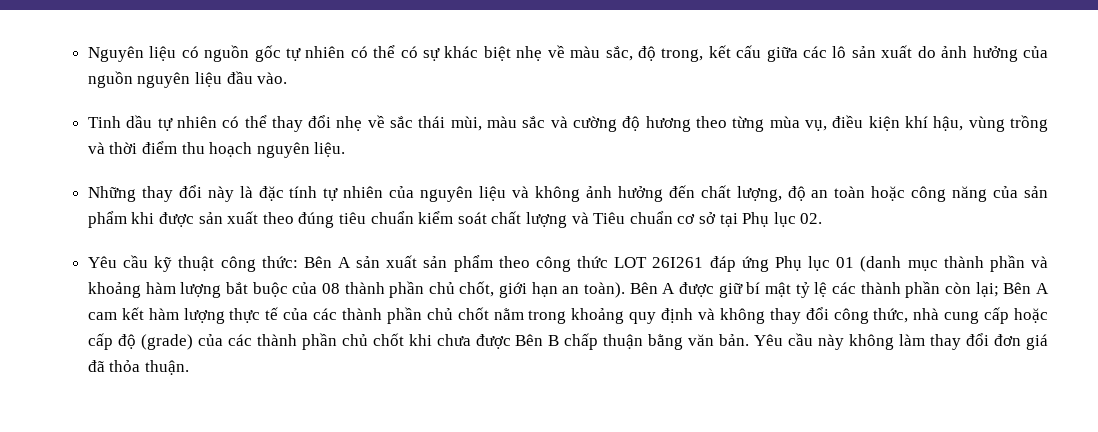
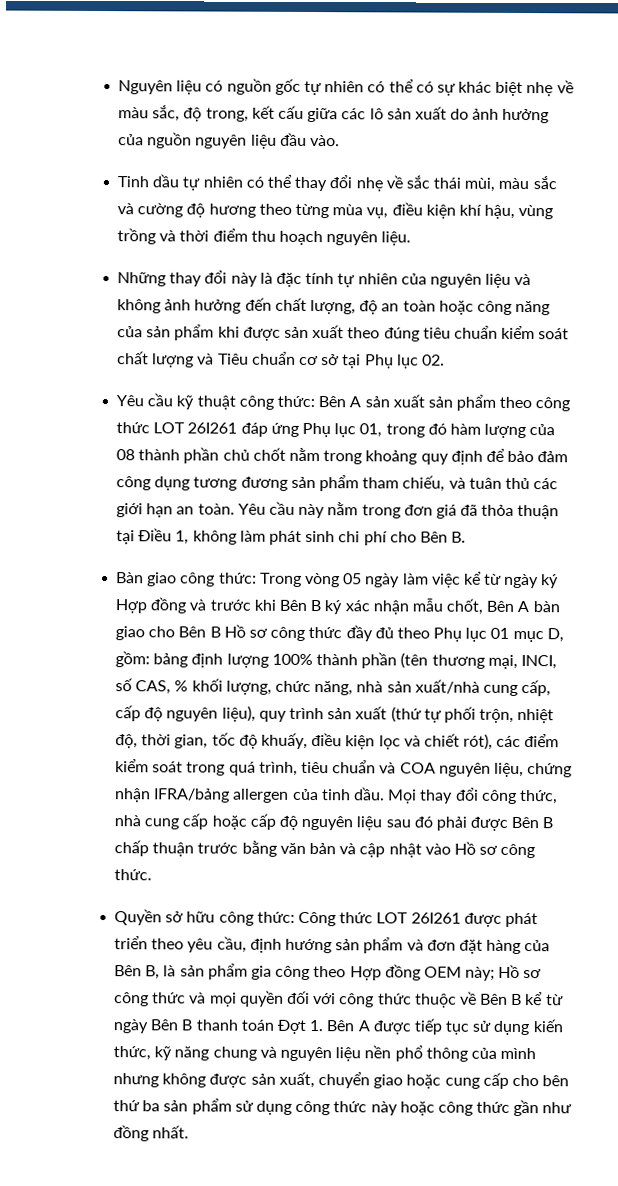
- Yêu cầu kỹ thuật công thức: Bên A sản xuất sản phẩm theo công thức LOT 26I261 đáp ứng Phụ lục 01 (danh mục thành phần và khoảng hàm lượng bắt buộc của 08 thành phần chủ chốt, giới hạn an toàn). Bên A được giữ bí mật tỷ lệ các thành phần còn lại; Bên A cam kết hàm lượng thực tế của các thành phần chủ chốt nằm trong khoảng quy định và không thay đổi công thức, nhà cung cấp hoặc cấp độ (grade) của các thành phần chủ chốt khi chưa được Bên B chấp thuận bằng văn bản. Yêu cầu này không làm thay đổi đơn giá đã thỏa thuận.
+ Yêu cầu kỹ thuật công thức: Bên A sản xuất sản phẩm theo công thức LOT 26I261 đáp ứng Phụ lục 01, trong đó hàm lượng của 08 thành phần chủ chốt nằm trong khoảng quy định để bảo đảm công dụng tương đương sản phẩm tham chiếu, và tuân thủ các giới hạn an toàn. Yêu cầu này nằm trong đơn giá đã thỏa thuận tại Điều 1, không làm phát sinh chi phí cho Bên B.
+ Bàn giao công thức: Trong vòng 05 ngày làm việc kể từ ngày ký Hợp đồng và trước khi Bên B ký xác nhận mẫu chốt, Bên A bàn giao cho Bên B Hồ sơ công thức đầy đủ theo Phụ lục 01 mục D, gồm: bảng định lượng 100% thành phần (tên thương mại, INCI, số CAS, % khối lượng, chức năng, nhà sản xuất/nhà cung cấp, cấp độ nguyên liệu), quy trình sản xuất (thứ tự phối trộn, nhiệt độ, thời gian, tốc độ khuấy, điều kiện lọc và chiết rót), các điểm kiểm soát trong quá trình, tiêu chuẩn và COA nguyên liệu, chứng nhận IFRA/bảng allergen của tinh dầu. Mọi thay đổi công thức, nhà cung cấp hoặc cấp độ nguyên liệu sau đó phải được Bên B chấp thuận trước bằng văn bản và cập nhật vào Hồ sơ công thức.
+ Quyền sở hữu công thức: Công thức LOT 26I261 được phát triển theo yêu cầu, định hướng sản phẩm và đơn đặt hàng của Bên B, là sản phẩm gia công theo Hợp đồng OEM này; Hồ sơ công thức và mọi quyền đối với công thức thuộc về Bên B kể từ ngày Bên B thanh toán Đợt 1. Bên A được tiếp tục sử dụng kiến thức, kỹ năng chung và nguyên liệu nền phổ thông của mình nhưng không được sản xuất, chuyển giao hoặc cung cấp cho bên thứ ba sản phẩm sử dụng công thức này hoặc công thức gần như đồng nhất.

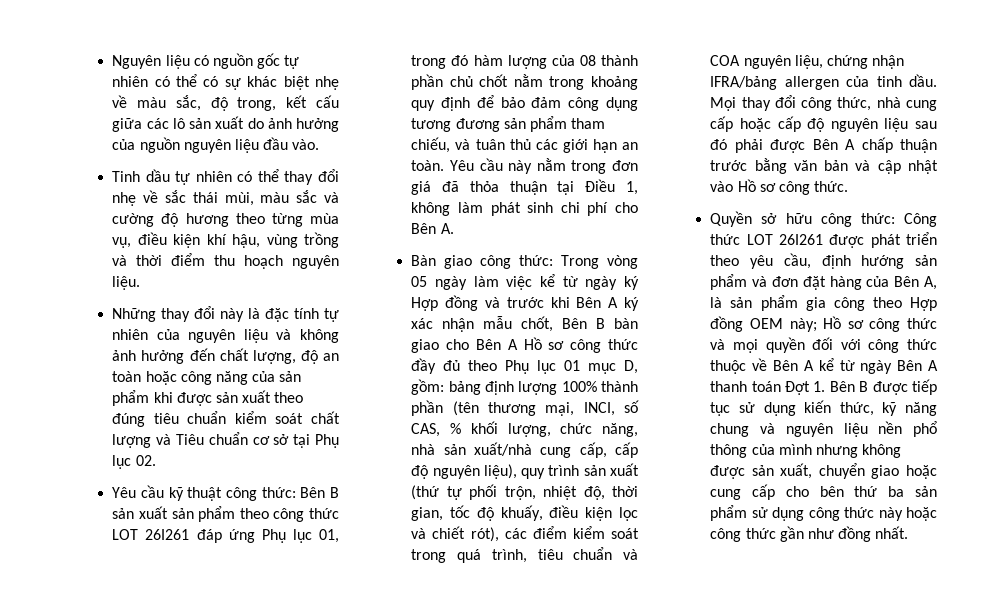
- Yêu cầu kỹ thuật công thức: Bên A sản xuất sản phẩm theo công thức LOT 26I261 đáp ứng Phụ lục 01, trong đó hàm lượng của 08 thành phần chủ chốt nằm trong khoảng quy định để bảo đảm công dụng tương đương sản phẩm tham chiếu, và tuân thủ các giới hạn an toàn.
+ Yêu cầu kỹ thuật công thức: Bên B sản xuất sản phẩm theo công thức LOT 26I261 đáp ứng Phụ lục 01, trong đó hàm lượng của 08 thành phần chủ chốt nằm trong khoảng quy định để bảo đảm công dụng tương đương sản phẩm tham chiếu, và tuân thủ các giới hạn an toàn.
- Yêu cầu này nằm trong đơn giá đã thỏa thuận tại Điều 1, không làm phát sinh chi phí cho Bên B.
+ Yêu cầu này nằm trong đơn giá đã thỏa thuận tại Điều 1, không làm phát sinh chi phí cho Bên A.
- Trong vòng 05 ngày làm việc kể từ ngày ký Hợp đồng và trước khi Bên B ký xác nhận mẫu chốt, Bên A bàn giao cho Bên B Hồ sơ công thức đầy đủ theo Phụ lục 01 mục D, gồm:
+ Trong vòng 05 ngày làm việc kể từ ngày ký Hợp đồng và trước khi Bên A ký xác nhận mẫu chốt, Bên B bàn giao cho Bên A Hồ sơ công thức đầy đủ theo Phụ lục 01 mục D, gồm:
- Mọi thay đổi công thức, nhà cung cấp hoặc cấp độ nguyên liệu sau đó phải được Bên B chấp thuận trước bằng văn bản và cập nhật vào Hồ sơ công thức.
+ Mọi thay đổi công thức, nhà cung cấp hoặc cấp độ nguyên liệu sau đó phải được Bên A chấp thuận trước bằng văn bản và cập nhật vào Hồ sơ công thức.
- Công thức LOT 26I261 được phát triển theo yêu cầu, định hướng sản phẩm và đơn đặt hàng của Bên B, là sản phẩm gia công theo Hợp đồng OEM này;
+ Công thức LOT 26I261 được phát triển theo yêu cầu, định hướng sản phẩm và đơn đặt hàng của Bên A, là sản phẩm gia công theo Hợp đồng OEM này;
- Hồ sơ công thức và mọi quyền đối với công thức thuộc về Bên B kể từ ngày Bên B thanh toán Đợt 1. Bên A được tiếp tục sử dụng kiến thức, kỹ năng chung và nguyên liệu nền phổ thông của mình nhưng không được sản xuất, chuyển giao hoặc cung cấp cho bên thứ ba sản phẩm sử dụng công thức này hoặc công thức gần như đồng nhất.
+ Hồ sơ công thức và mọi quyền đối với công thức thuộc về Bên A kể từ ngày Bên A thanh toán Đợt 1. Bên B được tiếp tục sử dụng kiến thức, kỹ năng chung và nguyên liệu nền phổ thông của mình nhưng không được sản xuất, chuyển giao hoặc cung cấp cho bên thứ ba sản phẩm sử dụng công thức này hoặc công thức gần như đồng nhất.

